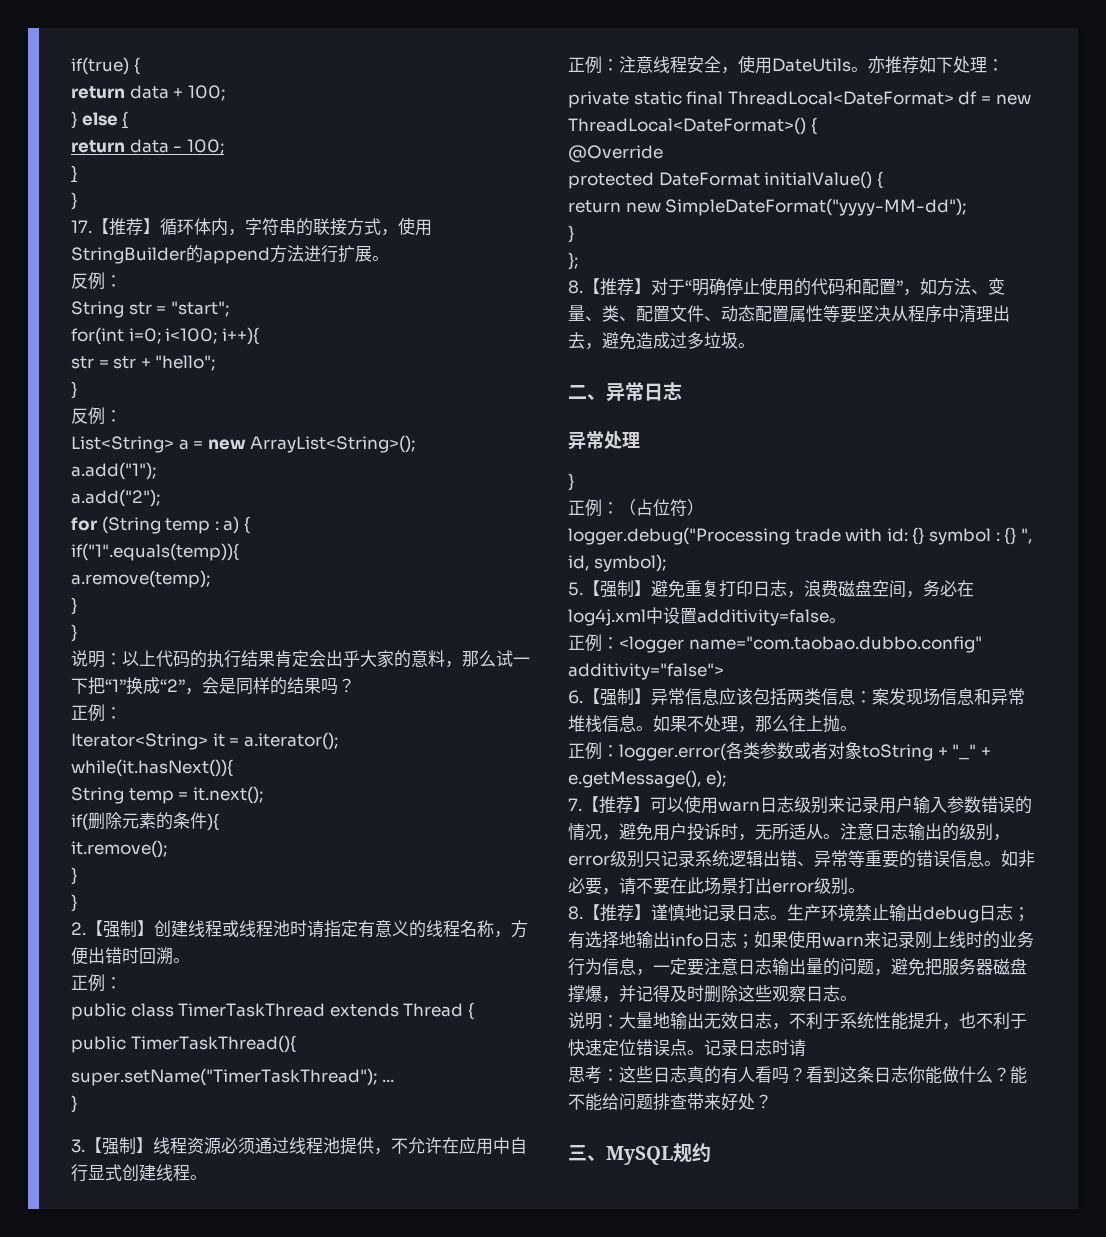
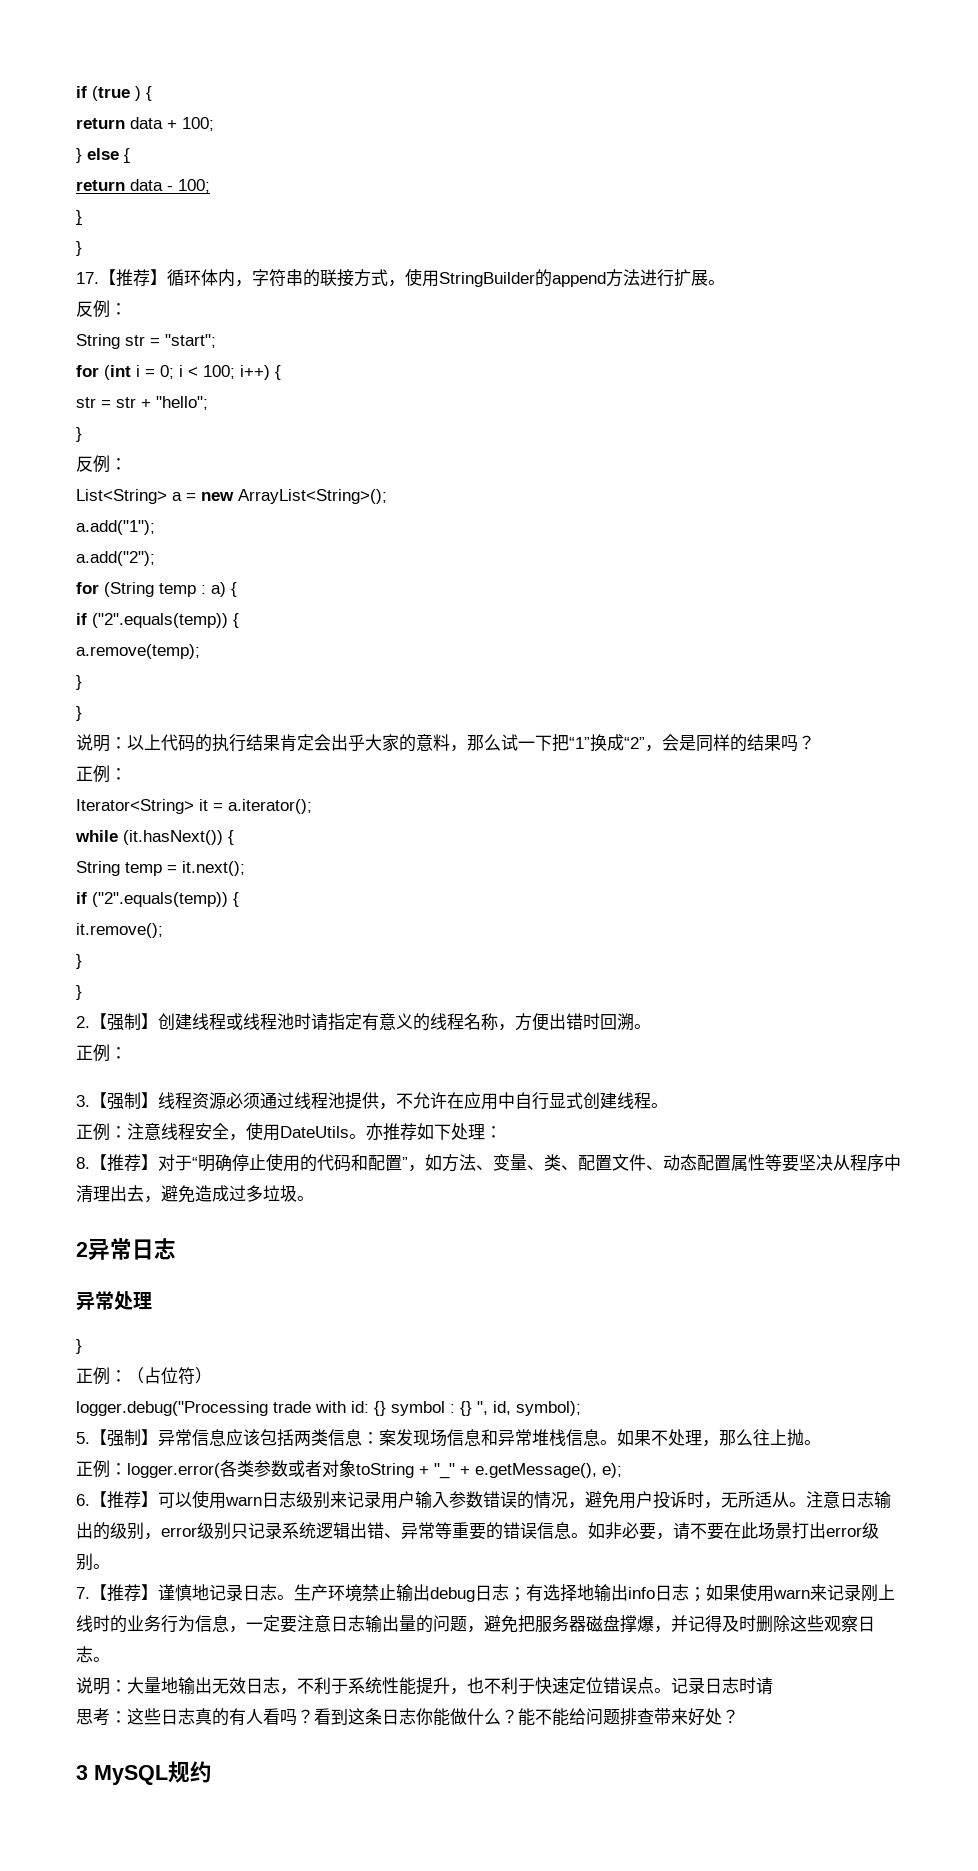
- if(true) {
+ if (true ) {
- for(int i=0; i<100; i++){
+ for (int i = 0; i < 100; i++) {
  for (String temp : a) {
- if("1".equals(temp)){
+ if ("2".equals(temp)) {
- while(it.hasNext()){
+ while (it.hasNext()) {
  String temp = it.next();
- if(删除元素的条件){
+ if ("2".equals(temp)) {
- public class TimerTaskThread extends Thread {
- public TimerTaskThread(){
- super.setName("TimerTaskThread"); ...
- }
- private static final ThreadLocal<DateFormat> df = new ThreadLocal<DateFormat>() {
- @Override
- protected DateFormat initialValue() {
- return new SimpleDateFormat("yyyy-MM-dd");
- }
- };
- 二、异常日志
+ 2异常日志
- 5.【强制】避免重复打印日志，浪费磁盘空间，务必在log4j.xml中设置additivity=false。
- 正例：<logger name="com.taobao.dubbo.config" additivity="false">
- 6.【强制】异常信息应该包括两类信息：案发现场信息和异常堆栈信息。
+ 5.【强制】异常信息应该包括两类信息：案发现场信息和异常堆栈信息。
- 7.【推荐】可以使用warn日志级别来记录用户输入参数错误的情况，避免用户投诉时，无所适从。
+ 6.【推荐】可以使用warn日志级别来记录用户输入参数错误的情况，避免用户投诉时，无所适从。
- 8.【推荐】谨慎地记录日志。
+ 7.【推荐】谨慎地记录日志。
- 三、MySQL规约
+ 3 MySQL规约

